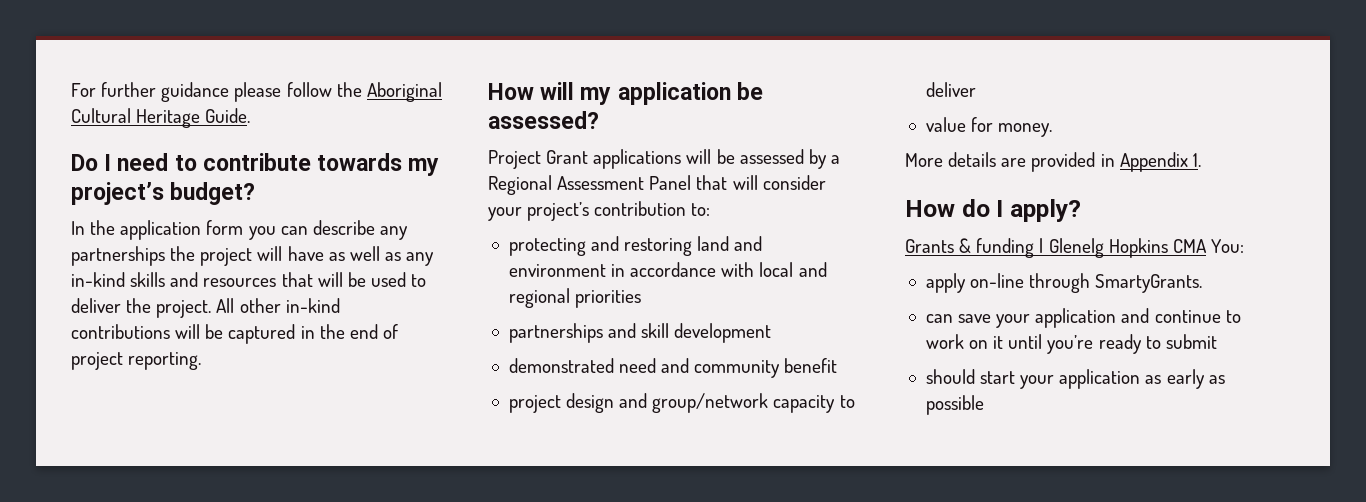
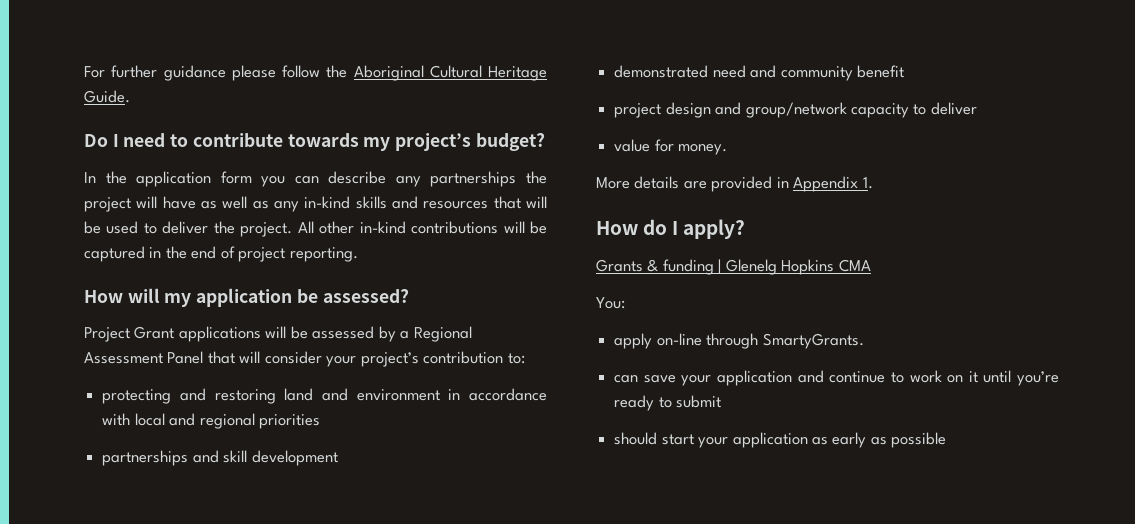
- Grants & funding | Glenelg Hopkins CMA You:
+ Grants & funding | Glenelg Hopkins CMA
+ You:

